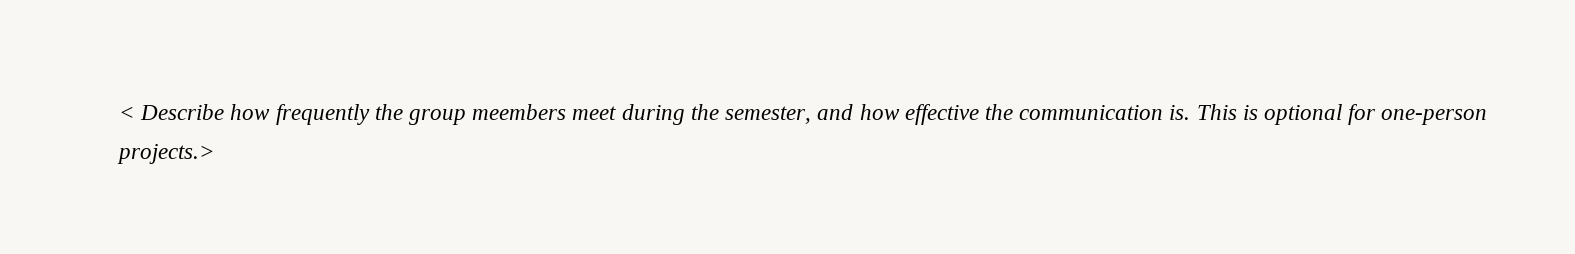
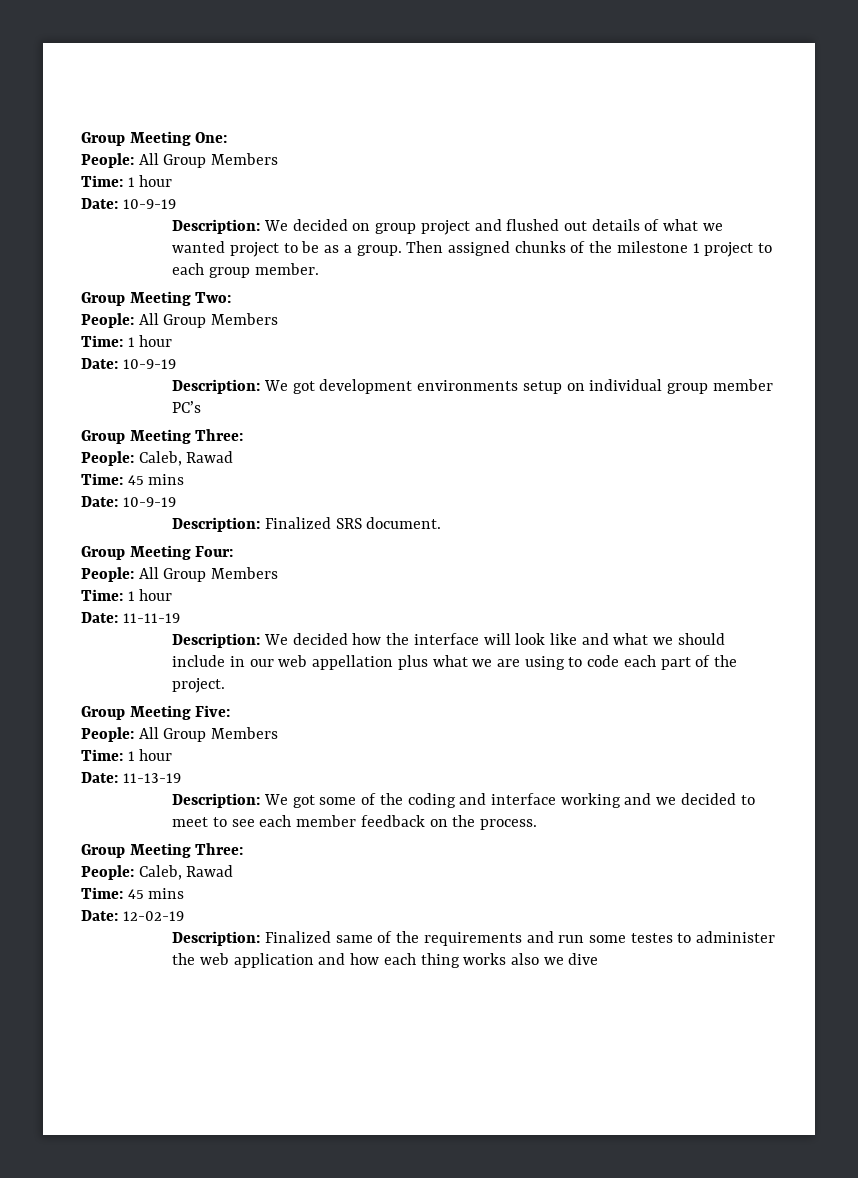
- < Describe how frequently the group meembers meet during the semester, and how effective the communication is. This is optional for one-person projects.>
+ Group Meeting One:
+ People: All Group Members
+ Time: 1 hour
+ Date: 10-9-19
+ Description: We decided on group project and flushed out details of what we wanted project to be as a group. Then assigned chunks of the milestone 1 project to each group member.
+ Group Meeting Two:
+ People: All Group Members
+ Time: 1 hour
+ Date: 10-9-19
+ Description: We got development environments setup on individual group member PC’s
+ Group Meeting Three:
+ People: Caleb, Rawad
+ Time: 45 mins
+ Date: 10-9-19
+ Description: Finalized SRS document.
+ Group Meeting Four:
+ People: All Group Members
+ Time: 1 hour
+ Date: 11-11-19
+ Description: We decided how the interface will look like and what we should include in our web appellation plus what we are using to code each part of the project.
+ Group Meeting Five:
+ People: All Group Members
+ Time: 1 hour
+ Date: 11-13-19
+ Description: We got some of the coding and interface working and we decided to meet to see each member feedback on the process.
+ Group Meeting Three:
+ People: Caleb, Rawad
+ Time: 45 mins
+ Date: 12-02-19
+ Description: Finalized same of the requirements and run some testes to administer the web application and how each thing works also we dive

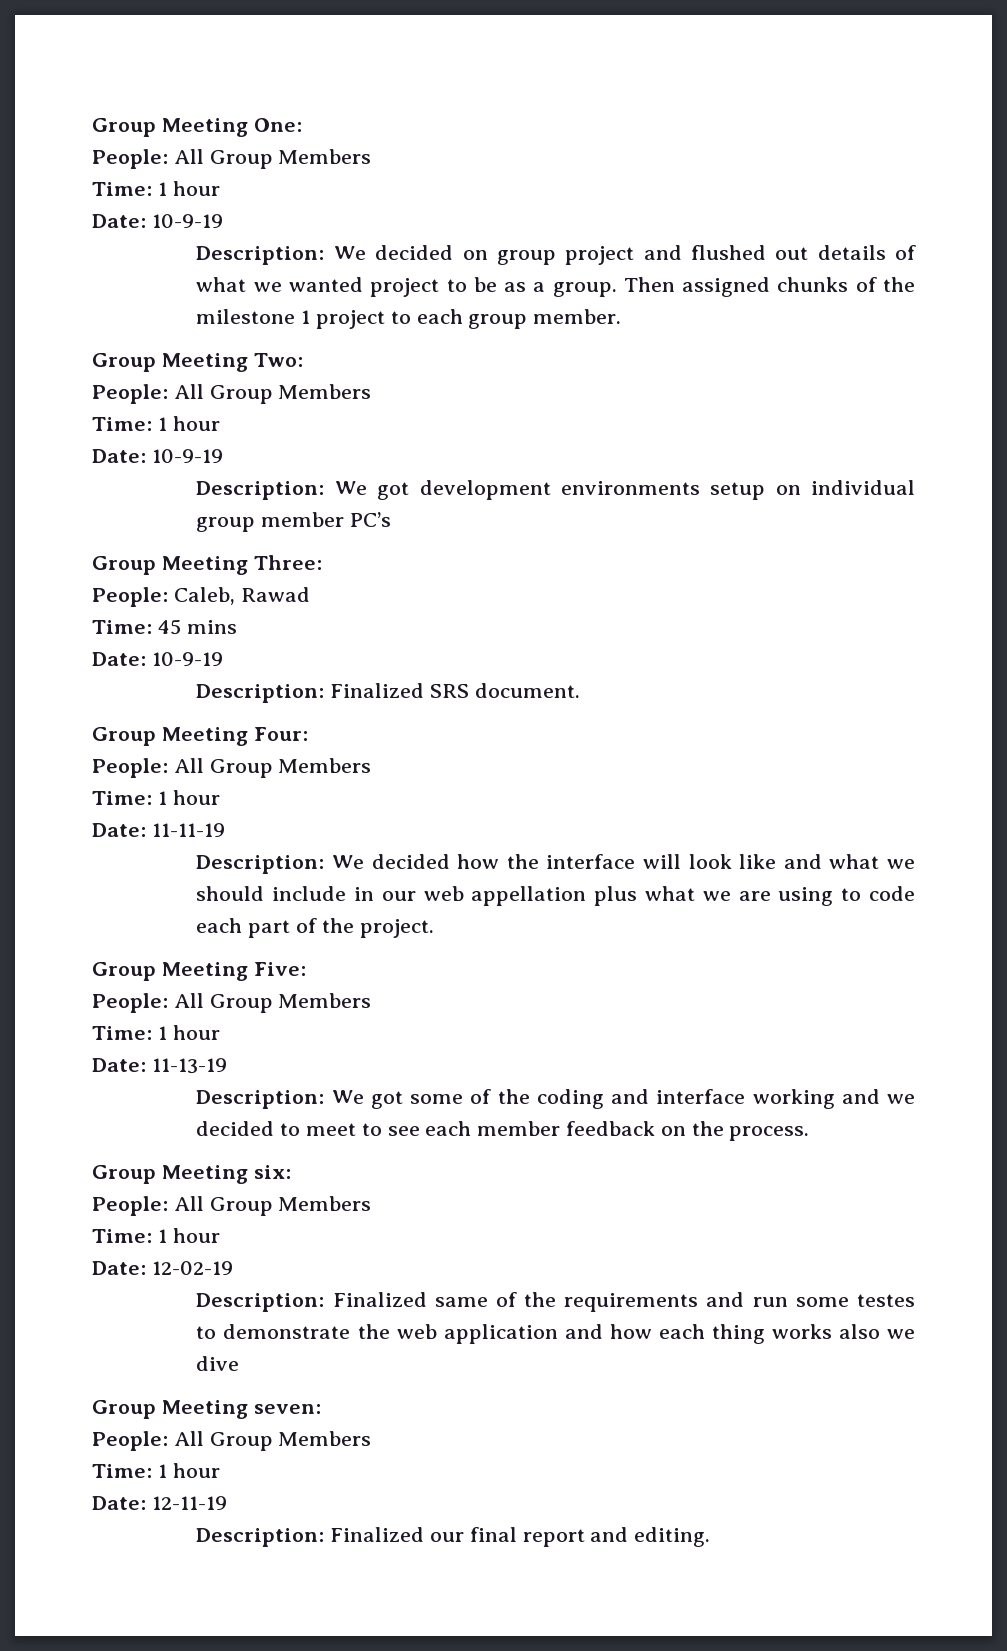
  Description: We got some of the coding and interface working and we decided to meet to see each member feedback on the process.
- Group Meeting Three:
- People: Caleb, Rawad
- Time: 45 mins
+ Group Meeting six:
+ People: All Group Members
+ Time: 1 hour
- Description: Finalized same of the requirements and run some testes to administer the web application and how each thing works also we dive
+ Description: Finalized same of the requirements and run some testes to demonstrate the web application and how each thing works also we dive
+ Group Meeting seven:
+ People: All Group Members
+ Time: 1 hour
+ Date: 12-11-19
+ Description: Finalized our final report and editing.

